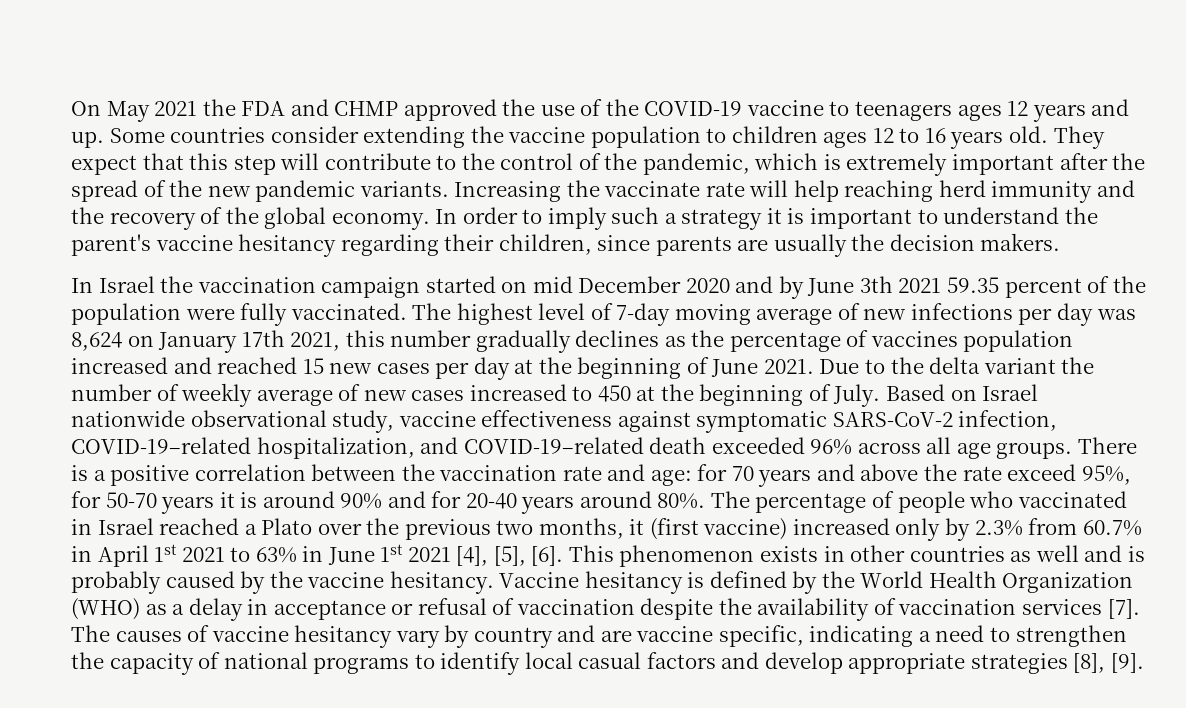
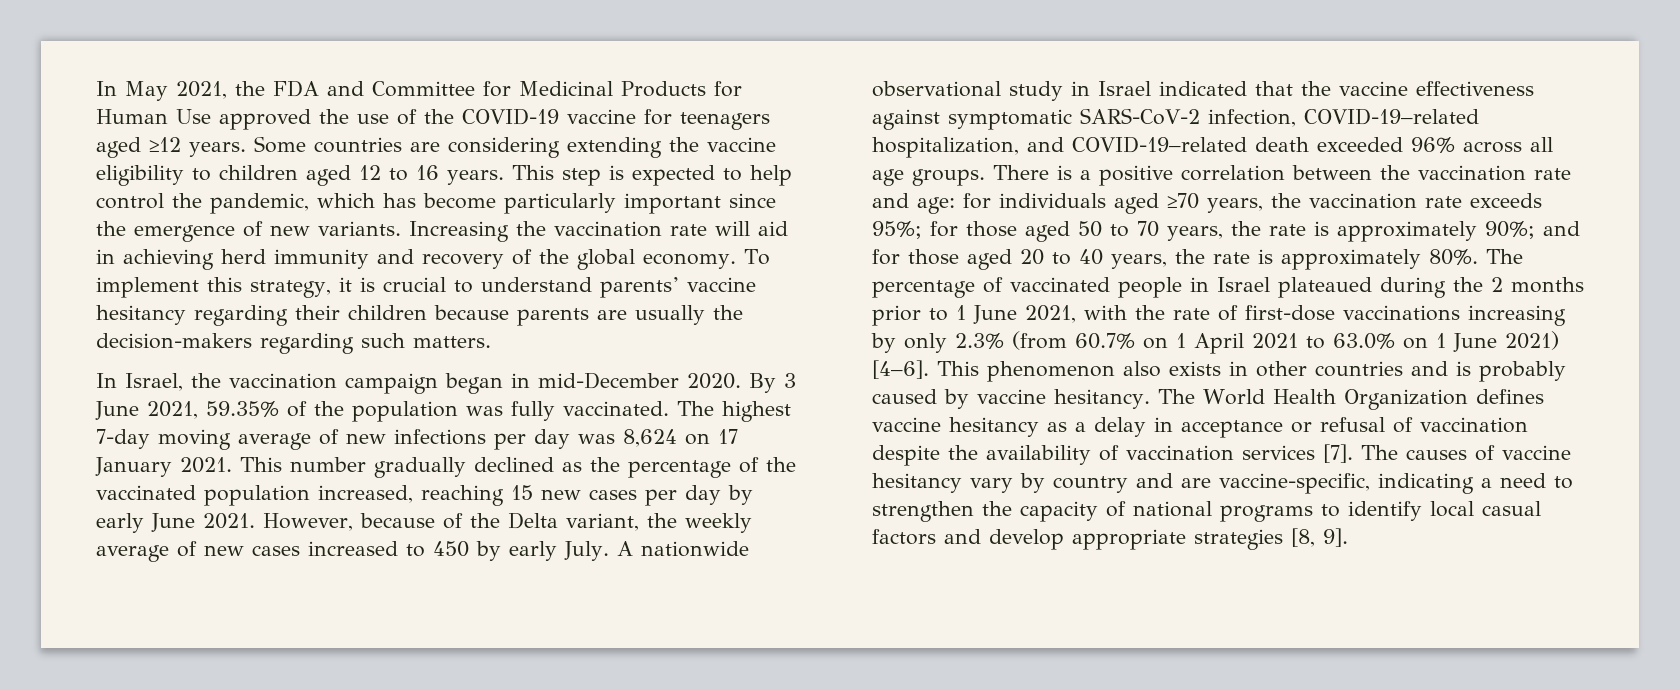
- On May 2021 the FDA and CHMP approved the use of the COVID-19 vaccine to teenagers ages 12 years and up. Some countries consider extending the vaccine population to children ages 12 to 16 years old. They expect that this step will contribute to the control of the pandemic, which is extremely important after the spread of the new pandemic variants.
+ In May 2021, the FDA and Committee for Medicinal Products for Human Use approved the use of the COVID-19 vaccine for teenagers aged ≥12 years. Some countries are considering extending the vaccine eligibility to children aged 12 to 16 years. This step is expected to help control the pandemic, which has become particularly important since the emergence of new variants.
- Increasing the vaccinate rate will help reaching herd immunity and the recovery of the global economy.
+ Increasing the vaccination rate will aid in achieving herd immunity and recovery of the global economy.
- In order to imply such a strategy it is important to understand the parent's vaccine hesitancy regarding their children, since parents are usually the decision makers.
- In Israel the vaccination campaign started on mid December 2020 and by June 3th 2021 59.35 percent of the population were fully vaccinated.
+ To implement this strategy, it is crucial to understand parents’ vaccine hesitancy regarding their children because parents are usually the decision-makers regarding such matters.
+ In Israel, the vaccination campaign began in mid-December 2020. By 3 June 2021, 59.35% of the population was fully vaccinated.
- The highest level of 7-day moving average of new infections per day was 8,624 on January 17th 2021, this number gradually declines as the percentage of vaccines population increased and reached 15 new cases per day at the beginning of June 2021. Due to the delta variant the number of weekly average of new cases increased to 450 at the beginning of July. Based on Israel nationwide observational study, vaccine effectiveness against symptomatic SARS-CoV-2 infection, COVID-19–related hospitalization, and COVID-19–related death exceeded 96% across all age groups.
+ The highest 7-day moving average of new infections per day was 8,624 on 17 January 2021. This number gradually declined as the percentage of the vaccinated population increased, reaching 15 new cases per day by early June 2021. However, because of the Delta variant, the weekly average of new cases increased to 450 by early July. A nationwide observational study in Israel indicated that the vaccine effectiveness against symptomatic SARS-CoV-2 infection, COVID-19–related hospitalization, and COVID-19–related death exceeded 96% across all age groups.
- There is a positive correlation between the vaccination rate and age: for 70 years and above the rate exceed 95%, for 50-70 years it is around 90% and for 20-40 years around 80%. The percentage of people who vaccinated in Israel reached a Plato over the previous two months, it (first vaccine) increased only by 2.3% from 60.7% in April 1st 2021 to 63% in June 1st 2021 [4], [5], [6].
+ There is a positive correlation between the vaccination rate and age: for individuals aged ≥70 years, the vaccination rate exceeds 95%; for those aged 50 to 70 years, the rate is approximately 90%; and for those aged 20 to 40 years, the rate is approximately 80%. The percentage of vaccinated people in Israel plateaued during the 2 months prior to 1 June 2021, with the rate of first-dose vaccinations increasing by only 2.3% (from 60.7% on 1 April 2021 to 63.0% on 1 June 2021) [4–6].
- This phenomenon exists in other countries as well and is probably caused by the vaccine hesitancy.
+ This phenomenon also exists in other countries and is probably caused by vaccine hesitancy.
- Vaccine hesitancy is defined by the World Health Organization (WHO) as a delay in acceptance or refusal of vaccination despite the availability of vaccination services [7].
+ The World Health Organization defines vaccine hesitancy as a delay in acceptance or refusal of vaccination despite the availability of vaccination services [7].
- The causes of vaccine hesitancy vary by country and are vaccine specific, indicating a need to strengthen the capacity of national programs to identify local casual factors and develop appropriate strategies [8], [9].
+ The causes of vaccine hesitancy vary by country and are vaccine-specific, indicating a need to strengthen the capacity of national programs to identify local casual factors and develop appropriate strategies [8, 9].

